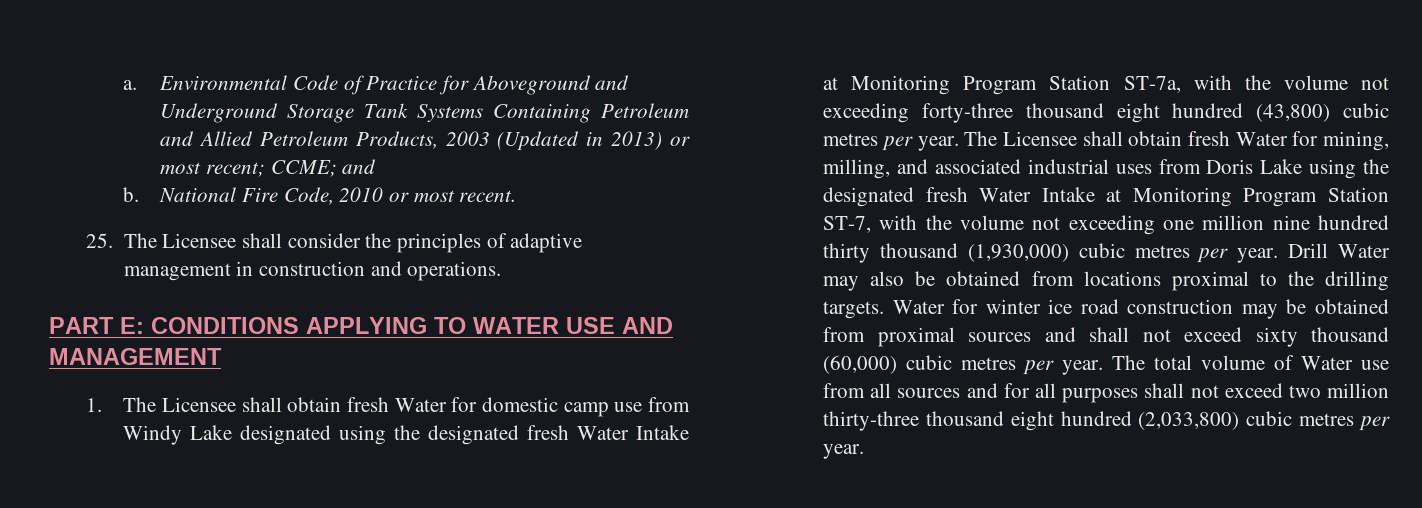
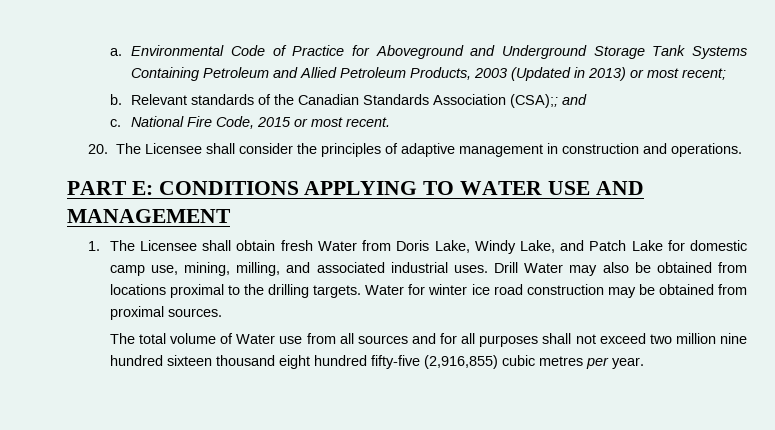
- Environmental Code of Practice for Aboveground and Underground Storage Tank Systems Containing Petroleum and Allied Petroleum Products, 2003 (Updated in 2013) or most recent; CCME; and
+ Environmental Code of Practice for Aboveground and Underground Storage Tank Systems Containing Petroleum and Allied Petroleum Products, 2003 (Updated in 2013) or most recent;
+ b. Relevant standards of the Canadian Standards Association (CSA);; and
- b.
+ c.
- National Fire Code, 2010 or most recent.
+ National Fire Code, 2015 or most recent.
- 25. The Licensee shall consider the principles of adaptive management in construction and operations.
+ 20. The Licensee shall consider the principles of adaptive management in construction and operations.
- 1. The Licensee shall obtain fresh Water for domestic camp use from Windy Lake designated using the designated fresh Water Intake at Monitoring Program Station ST-7a, with the volume not exceeding forty-three thousand eight hundred (43,800) cubic metres per year. The Licensee shall obtain fresh Water for mining, milling, and associated industrial uses from Doris Lake using the designated fresh Water Intake at Monitoring Program Station ST-7, with the volume not exceeding one million nine hundred thirty thousand (1,930,000) cubic metres per year.
+ 1. The Licensee shall obtain fresh Water from Doris Lake, Windy Lake, and Patch Lake for domestic camp use, mining, milling, and associated industrial uses.
- Water for winter ice road construction may be obtained from proximal sources and shall not exceed sixty thousand (60,000) cubic metres per year. The total volume of Water use from all sources and for all purposes shall not exceed two million thirty-three thousand eight hundred (2,033,800) cubic metres per year.
+ Water for winter ice road construction may be obtained from proximal sources.
+ The total volume of Water use from all sources and for all purposes shall not exceed two million nine hundred sixteen thousand eight hundred fifty-five (2,916,855) cubic metres per year.

